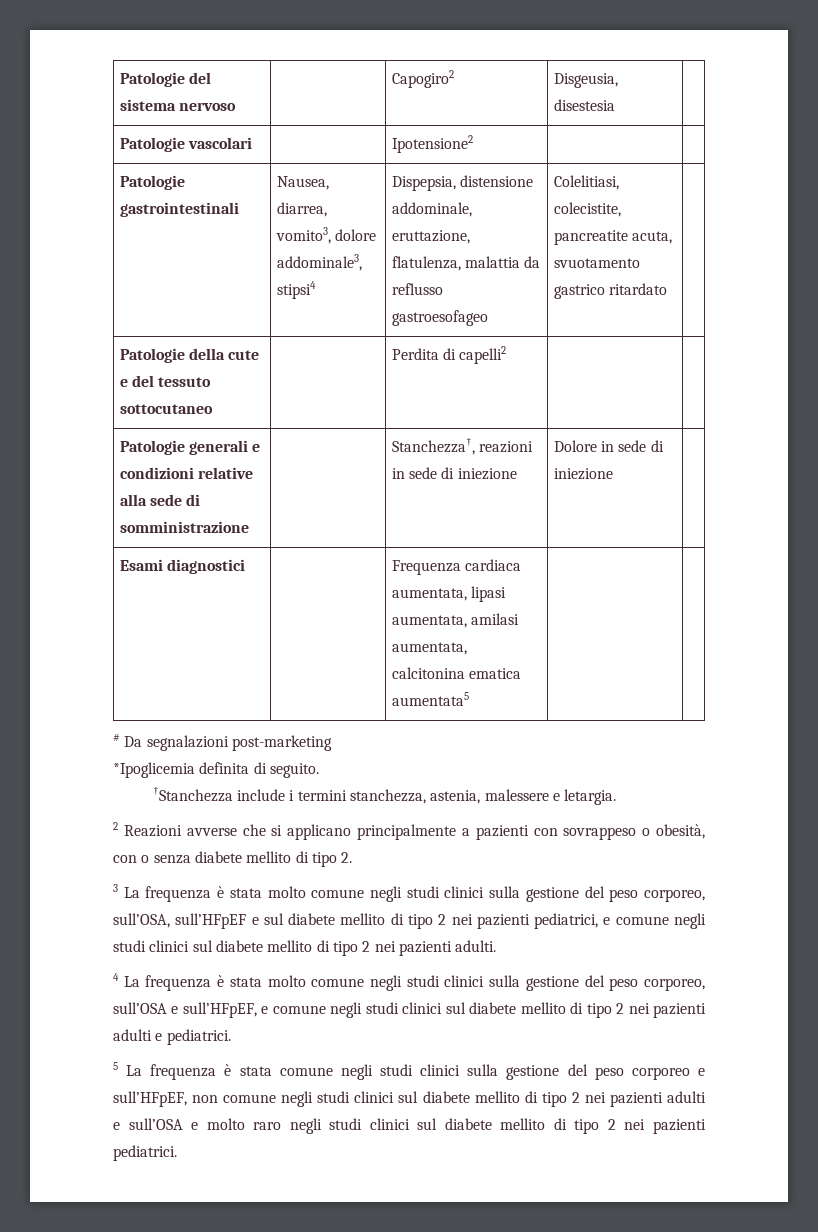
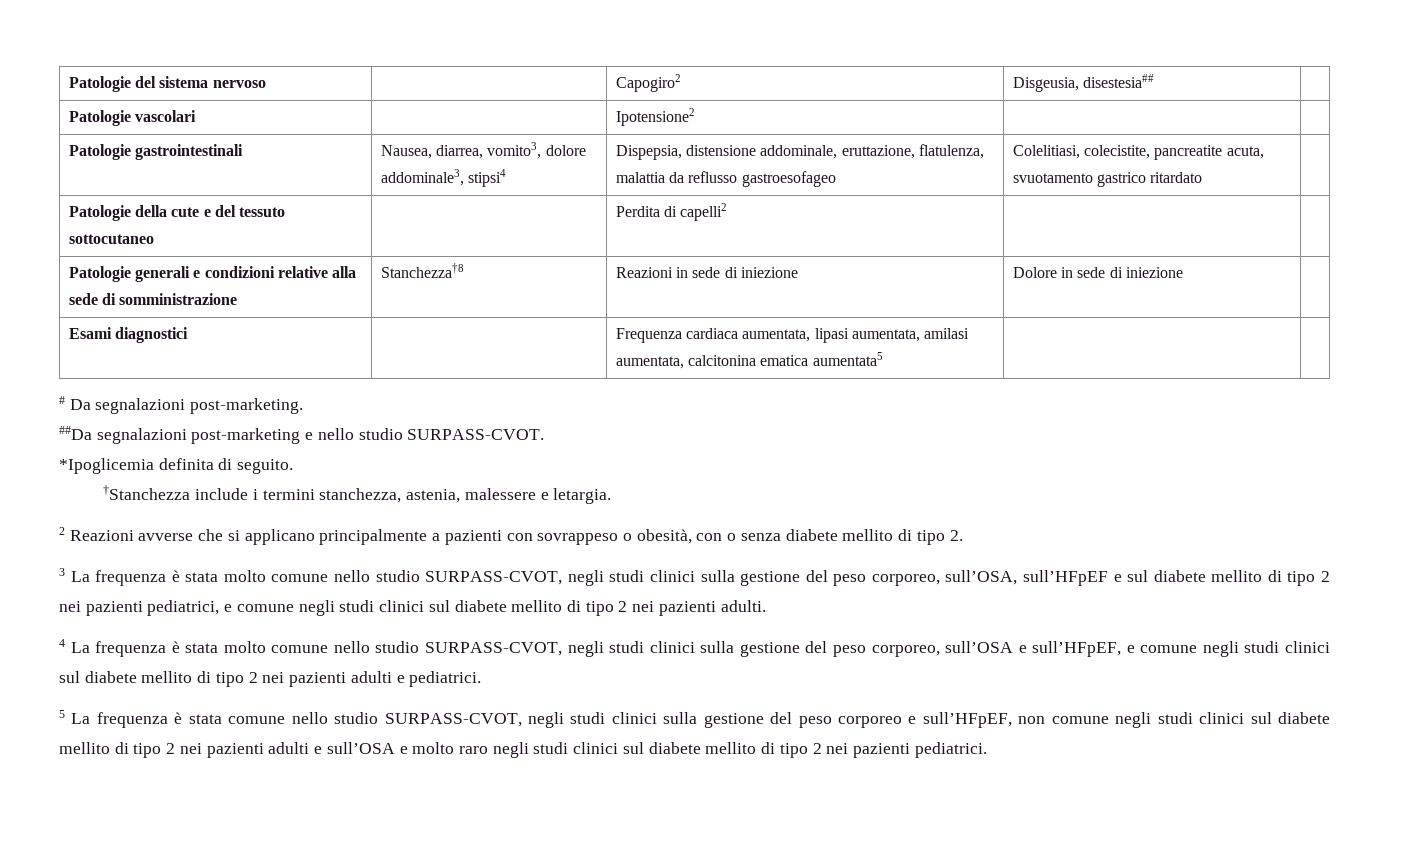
- Patologie del sistema nervoso | | Capogiro2 | Disgeusia, disestesia |
+ Patologie del sistema nervoso | | Capogiro2 | Disgeusia, disestesia## |
- Patologie generali e condizioni relative alla sede di somministrazione | | Stanchezza†, reazioni in sede di iniezione | Dolore in sede di iniezione |
+ Patologie generali e condizioni relative alla sede di somministrazione | Stanchezza†8 | Reazioni in sede di iniezione | Dolore in sede di iniezione |
- # Da segnalazioni post-marketing
+ # Da segnalazioni post-marketing.
+ ##Da segnalazioni post-marketing e nello studio SURPASS-CVOT.
- 3 La frequenza è stata molto comune negli studi clinici sulla gestione del peso corporeo, sull’OSA, sull’HFpEF e sul diabete mellito di tipo 2 nei pazienti pediatrici, e comune negli studi clinici sul diabete mellito di tipo 2 nei pazienti adulti.
+ 3 La frequenza è stata molto comune nello studio SURPASS-CVOT, negli studi clinici sulla gestione del peso corporeo, sull’OSA, sull’HFpEF e sul diabete mellito di tipo 2 nei pazienti pediatrici, e comune negli studi clinici sul diabete mellito di tipo 2 nei pazienti adulti.
- 4 La frequenza è stata molto comune negli studi clinici sulla gestione del peso corporeo, sull’OSA e sull’HFpEF, e comune negli studi clinici sul diabete mellito di tipo 2 nei pazienti adulti e pediatrici.
+ 4 La frequenza è stata molto comune nello studio SURPASS-CVOT, negli studi clinici sulla gestione del peso corporeo, sull’OSA e sull’HFpEF, e comune negli studi clinici sul diabete mellito di tipo 2 nei pazienti adulti e pediatrici.
- 5 La frequenza è stata comune negli studi clinici sulla gestione del peso corporeo e sull’HFpEF, non comune negli studi clinici sul diabete mellito di tipo 2 nei pazienti adulti e sull’OSA e molto raro negli studi clinici sul diabete mellito di tipo 2 nei pazienti pediatrici.
+ 5 La frequenza è stata comune nello studio SURPASS-CVOT, negli studi clinici sulla gestione del peso corporeo e sull’HFpEF, non comune negli studi clinici sul diabete mellito di tipo 2 nei pazienti adulti e sull’OSA e molto raro negli studi clinici sul diabete mellito di tipo 2 nei pazienti pediatrici.

